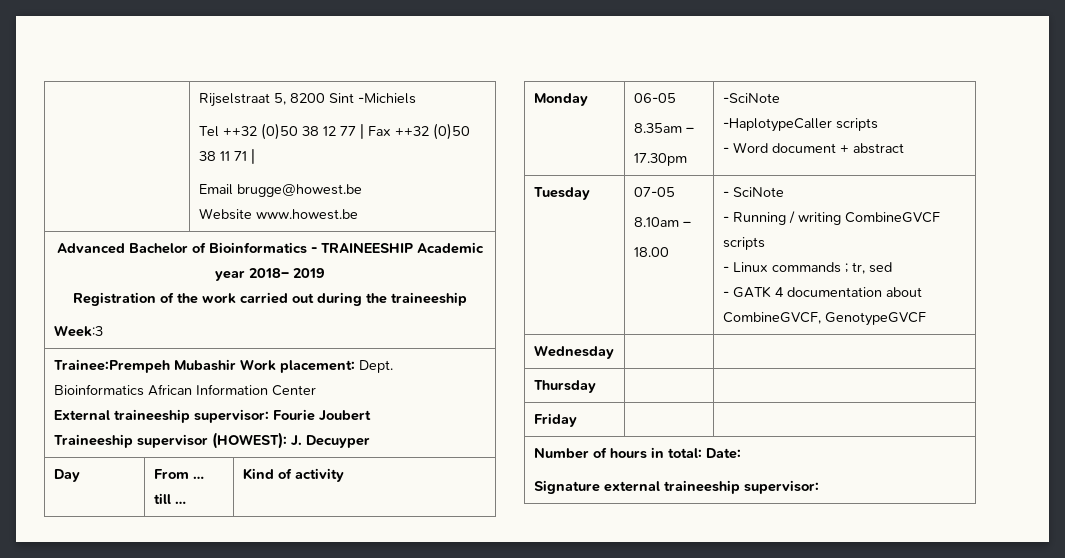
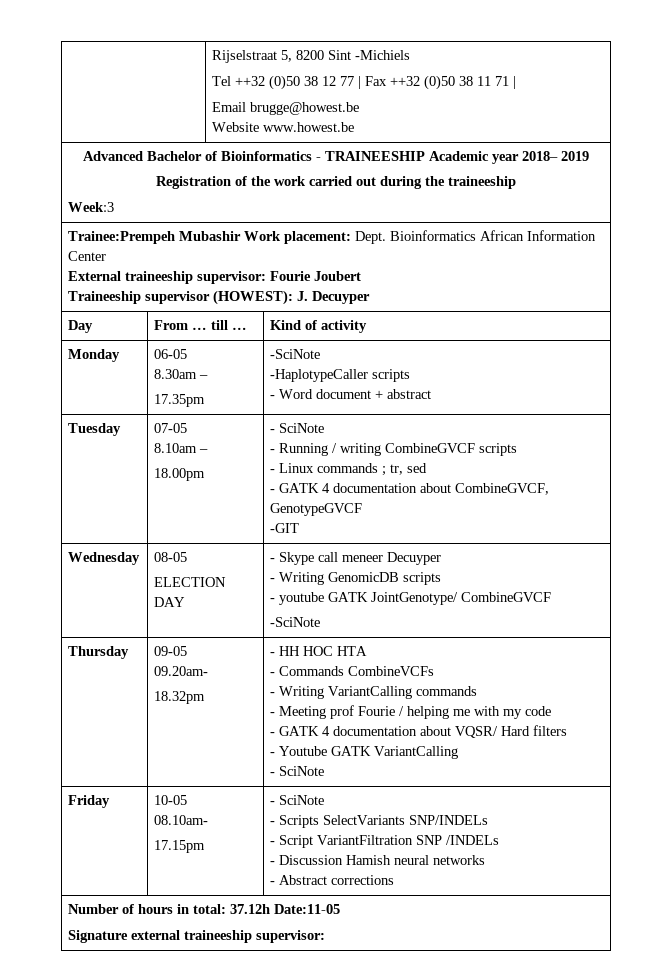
  Monday | 06-05
- 8.35am –
- 17.30pm | -SciNote
+ 8.30am –
+ 17.35pm | -SciNote
  Tuesday | 07-05
  8.10am –
- 18.00 | - SciNote
+ 18.00pm | - SciNote
  - Running / writing CombineGVCF scripts
  - Linux commands ; tr, sed
  - GATK 4 documentation about CombineGVCF, GenotypeGVCF
+ -GIT
- Wednesday | |
- Thursday | |
- Friday | |
+ Wednesday | 08-05
+ ELECTION DAY | - Skype call meneer Decuyper
+ - Writing GenomicDB scripts
+ - youtube GATK JointGenotype/ CombineGVCF
+ -SciNote
+ Thursday | 09-05
+ 09.20am-
+ 18.32pm | - HH HOC HTA
+ - Commands CombineVCFs
+ - Writing VariantCalling commands
+ - Meeting prof Fourie / helping me with my code
+ - GATK 4 documentation about VQSR/ Hard filters
+ - Youtube GATK VariantCalling
+ - SciNote
+ Friday | 10-05
+ 08.10am-
+ 17.15pm | - SciNote
+ - Scripts SelectVariants SNP/INDELs
+ - Script VariantFiltration SNP /INDELs
+ - Discussion Hamish neural networks
+ - Abstract corrections
- Number of hours in total: Date:
+ Number of hours in total: 37.12h Date:11-05

